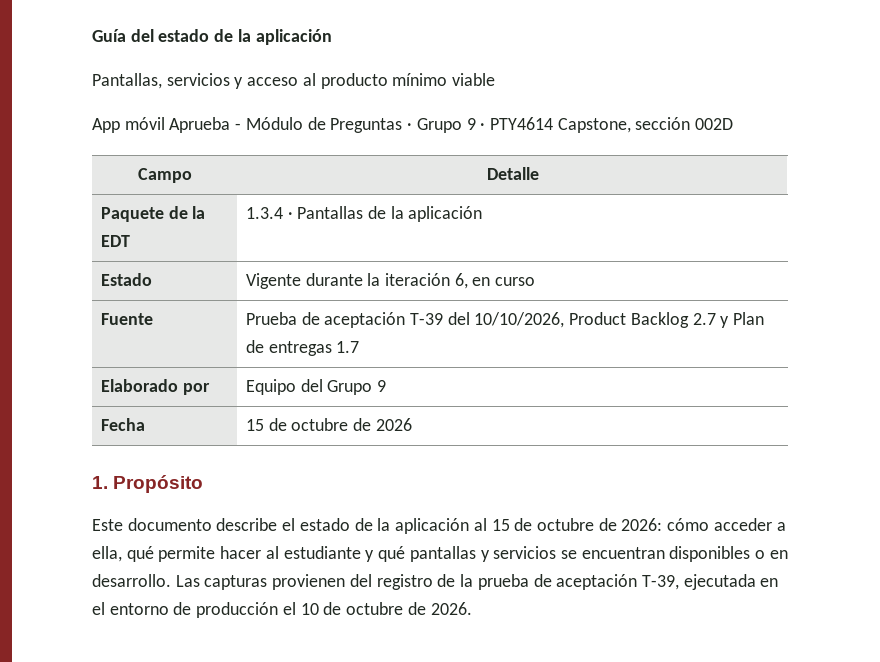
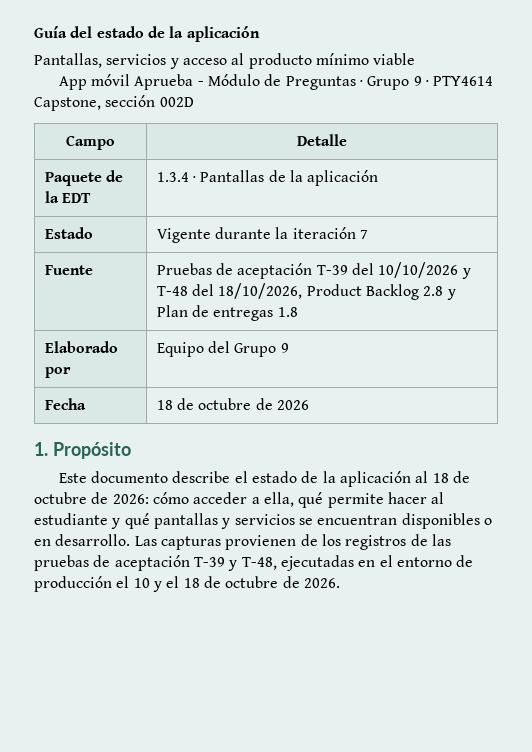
- Estado | Vigente durante la iteración 6, en curso
+ Estado | Vigente durante la iteración 7
- Fuente | Prueba de aceptación T-39 del 10/10/2026, Product Backlog 2.7 y Plan de entregas 1.7
+ Fuente | Pruebas de aceptación T-39 del 10/10/2026 y T-48 del 18/10/2026, Product Backlog 2.8 y Plan de entregas 1.8
- Fecha | 15 de octubre de 2026
+ Fecha | 18 de octubre de 2026
- Este documento describe el estado de la aplicación al 15 de octubre de 2026: cómo acceder a ella, qué permite hacer al estudiante y qué pantallas y servicios se encuentran disponibles o en desarrollo.
+ Este documento describe el estado de la aplicación al 18 de octubre de 2026: cómo acceder a ella, qué permite hacer al estudiante y qué pantallas y servicios se encuentran disponibles o en desarrollo.
- Las capturas provienen del registro de la prueba de aceptación T-39, ejecutada en el entorno de producción el 10 de octubre de 2026.
+ Las capturas provienen de los registros de las pruebas de aceptación T-39 y T-48, ejecutadas en el entorno de producción el 10 y el 18 de octubre de 2026.

